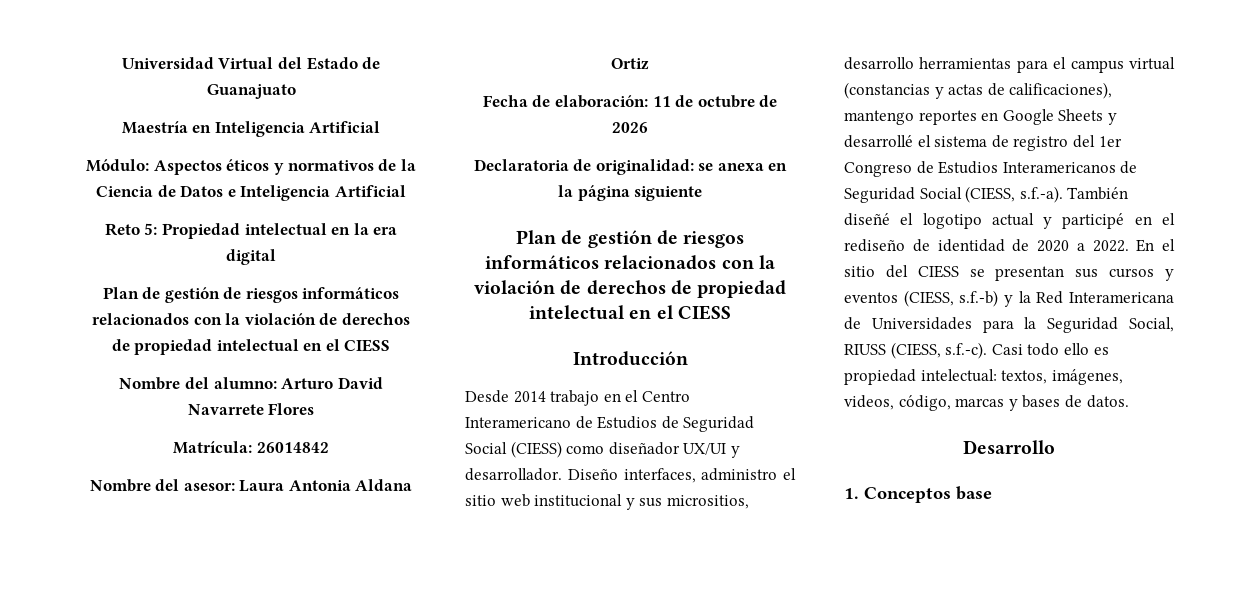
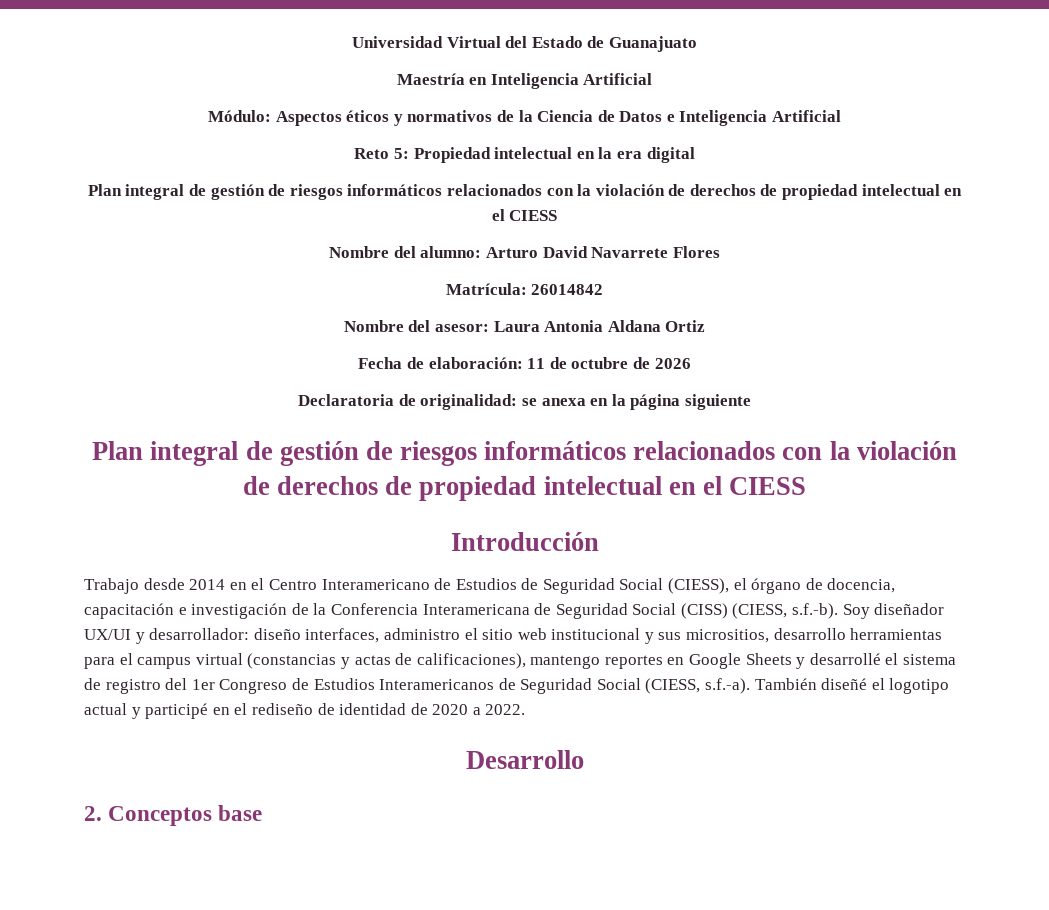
  Reto 5: Propiedad intelectual en la era digital
- Plan de gestión de riesgos informáticos relacionados con la violación de derechos de propiedad intelectual en el CIESS
+ Plan integral de gestión de riesgos informáticos relacionados con la violación de derechos de propiedad intelectual en el CIESS
  Declaratoria de originalidad: se anexa en la página siguiente
- Plan de gestión de riesgos informáticos relacionados con la violación de derechos de propiedad intelectual en el CIESS
+ Plan integral de gestión de riesgos informáticos relacionados con la violación de derechos de propiedad intelectual en el CIESS
- Desde 2014 trabajo en el Centro Interamericano de Estudios de Seguridad Social (CIESS) como diseñador UX/UI y desarrollador. Diseño interfaces, administro el sitio web institucional y sus micrositios, desarrollo herramientas para el campus virtual (constancias y actas de calificaciones), mantengo reportes en Google Sheets y desarrollé el sistema de registro del 1er Congreso de Estudios Interamericanos de Seguridad Social (CIESS, s.f.-a). También diseñé el logotipo actual y participé en el rediseño de identidad de 2020 a 2022. En el sitio del CIESS se presentan sus cursos y eventos (CIESS, s.f.-b) y la Red Interamericana de Universidades para la Seguridad Social, RIUSS (CIESS, s.f.-c). Casi todo ello es propiedad intelectual: textos, imágenes, videos, código, marcas y bases de datos.
+ Trabajo desde 2014 en el Centro Interamericano de Estudios de Seguridad Social (CIESS), el órgano de docencia, capacitación e investigación de la Conferencia Interamericana de Seguridad Social (CISS) (CIESS, s.f.-b). Soy diseñador UX/UI y desarrollador: diseño interfaces, administro el sitio web institucional y sus micrositios, desarrollo herramientas para el campus virtual (constancias y actas de calificaciones), mantengo reportes en Google Sheets y desarrollé el sistema de registro del 1er Congreso de Estudios Interamericanos de Seguridad Social (CIESS, s.f.-a). También diseñé el logotipo actual y participé en el rediseño de identidad de 2020 a 2022.
- 1. Conceptos base
+ 2. Conceptos base

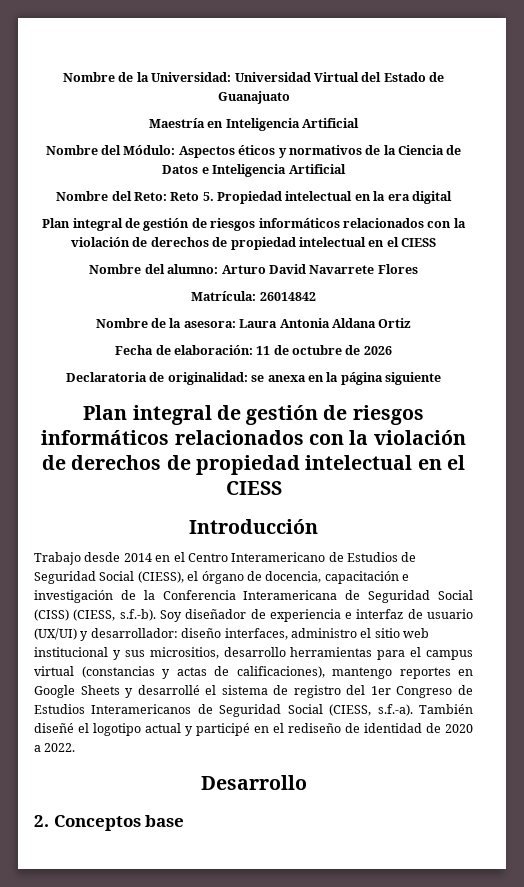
- Universidad Virtual del Estado de Guanajuato
+ Nombre de la Universidad: Universidad Virtual del Estado de Guanajuato
- Módulo: Aspectos éticos y normativos de la Ciencia de Datos e Inteligencia Artificial
+ Nombre del Módulo: Aspectos éticos y normativos de la Ciencia de Datos e Inteligencia Artificial
- Reto 5: Propiedad intelectual en la era digital
+ Nombre del Reto: Reto 5. Propiedad intelectual en la era digital
- Nombre del asesor: Laura Antonia Aldana Ortiz
+ Nombre de la asesora: Laura Antonia Aldana Ortiz
- Trabajo desde 2014 en el Centro Interamericano de Estudios de Seguridad Social (CIESS), el órgano de docencia, capacitación e investigación de la Conferencia Interamericana de Seguridad Social (CISS) (CIESS, s.f.-b). Soy diseñador UX/UI y desarrollador:
+ Trabajo desde 2014 en el Centro Interamericano de Estudios de Seguridad Social (CIESS), el órgano de docencia, capacitación e investigación de la Conferencia Interamericana de Seguridad Social (CISS) (CIESS, s.f.-b). Soy diseñador de experiencia e interfaz de usuario (UX/UI) y desarrollador:

